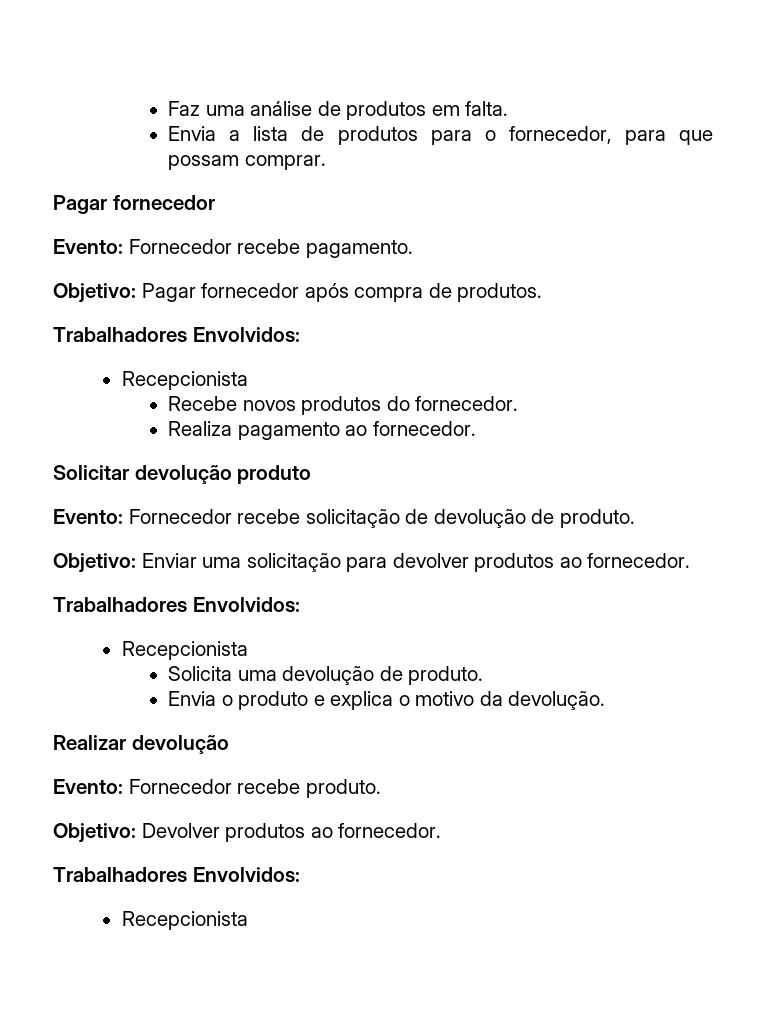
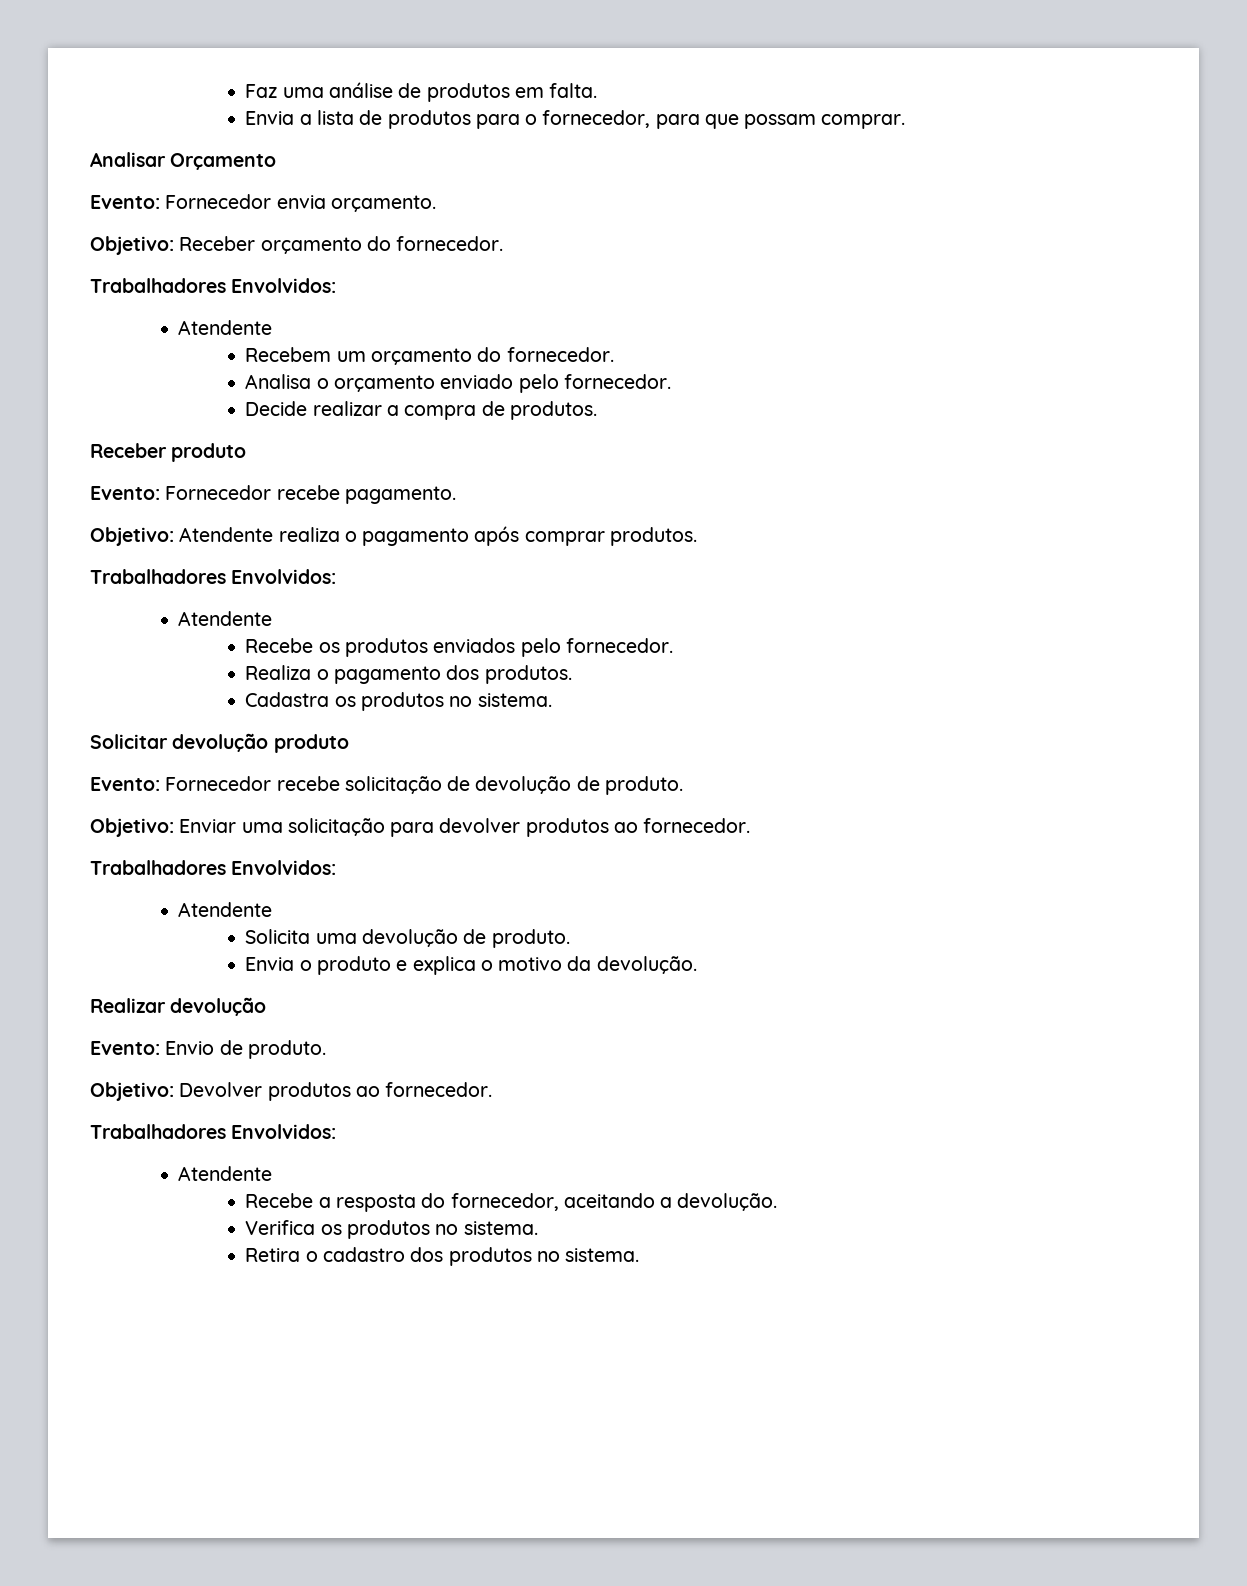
  Envia a lista de produtos para o fornecedor, para que possam comprar.
- Pagar fornecedor
+ Analisar Orçamento
+ Evento: Fornecedor envia orçamento.
+ Objetivo: Receber orçamento do fornecedor.
+ Trabalhadores Envolvidos:
+ Atendente
+ Recebem um orçamento do fornecedor.
+ Analisa o orçamento enviado pelo fornecedor.
+ Decide realizar a compra de produtos.
+ Receber produto
- Objetivo: Pagar fornecedor após compra de produtos.
+ Objetivo: Atendente realiza o pagamento após comprar produtos.
  Trabalhadores Envolvidos:
- Recepcionista
- Recebe novos produtos do fornecedor.
- Realiza pagamento ao fornecedor.
+ Atendente
+ Recebe os produtos enviados pelo fornecedor.
+ Realiza o pagamento dos produtos.
+ Cadastra os produtos no sistema.
  Objetivo: Enviar uma solicitação para devolver produtos ao fornecedor.
  Trabalhadores Envolvidos:
- Recepcionista
+ Atendente
- Evento: Fornecedor recebe produto.
+ Evento: Envio de produto.
  Objetivo: Devolver produtos ao fornecedor.
  Trabalhadores Envolvidos:
- Recepcionista
+ Atendente
+ Recebe a resposta do fornecedor, aceitando a devolução.
+ Verifica os produtos no sistema.
+ Retira o cadastro dos produtos no sistema.

